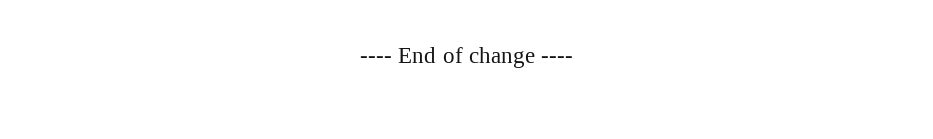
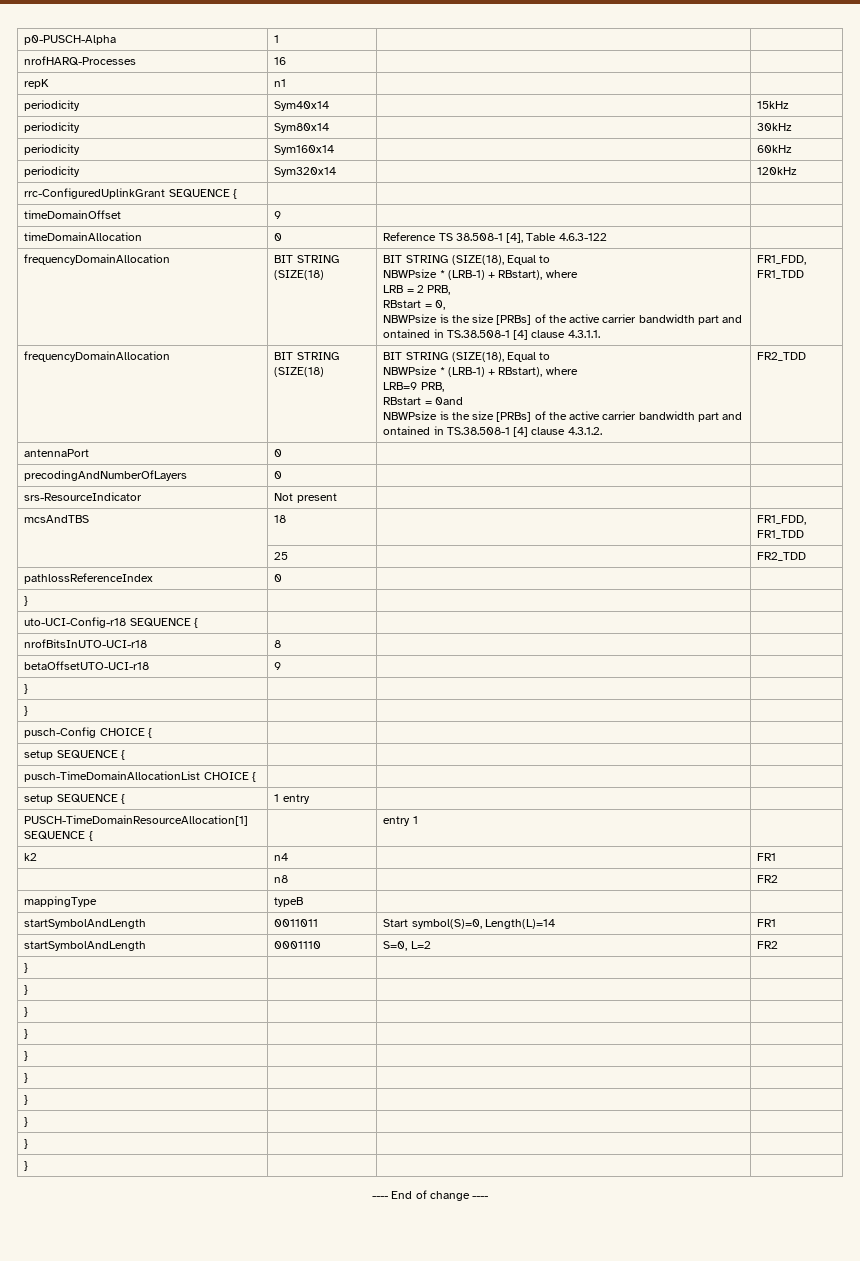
+ p0-PUSCH-Alpha | 1 | |
+ nrofHARQ-Processes | 16 | |
+ repK | n1 | |
+ periodicity | Sym40x14 | | 15kHz
+ periodicity | Sym80x14 | | 30kHz
+ periodicity | Sym160x14 | | 60kHz
+ periodicity | Sym320x14 | | 120kHz
+ rrc-ConfiguredUplinkGrant SEQUENCE { | | |
+ timeDomainOffset | 9 | |
+ timeDomainAllocation | 0 | Reference TS 38.508-1 [4], Table 4.6.3-122 |
+ frequencyDomainAllocation | BIT STRING (SIZE(18) | BIT STRING (SIZE(18), Equal to
+ NBWPsize * (LRB-1) + RBstart), where
+ LRB = 2 PRB,
+ RBstart = 0,
+ NBWPsize is the size [PRBs] of the active carrier bandwidth part and ontained in TS.38.508-1 [4] clause 4.3.1.1. | FR1_FDD, FR1_TDD
+ frequencyDomainAllocation | BIT STRING (SIZE(18) | BIT STRING (SIZE(18), Equal to
+ NBWPsize * (LRB-1) + RBstart), where
+ LRB=9 PRB,
+ RBstart = 0and
+ NBWPsize is the size [PRBs] of the active carrier bandwidth part and ontained in TS.38.508-1 [4] clause 4.3.1.2. | FR2_TDD
+ antennaPort | 0 | |
+ precodingAndNumberOfLayers | 0 | |
+ srs-ResourceIndicator | Not present | |
+ mcsAndTBS | 18 | | FR1_FDD, FR1_TDD
+ | 25 | | FR2_TDD
+ pathlossReferenceIndex | 0 | |
+ } | | |
+ uto-UCI-Config-r18 SEQUENCE { | | |
+ nrofBitsInUTO-UCI-r18 | 8 | |
+ betaOffsetUTO-UCI-r18 | 9 | |
+ } | | |
+ } | | |
+ pusch-Config CHOICE { | | |
+ setup SEQUENCE { | | |
+ pusch-TimeDomainAllocationList CHOICE { | | |
+ setup SEQUENCE { | 1 entry | |
+ PUSCH-TimeDomainResourceAllocation[1] SEQUENCE { | | entry 1 |
+ k2 | n4 | | FR1
+ | n8 | | FR2
+ mappingType | typeB | |
+ startSymbolAndLength | 0011011 | Start symbol(S)=0, Length(L)=14 | FR1
+ startSymbolAndLength | 0001110 | S=0, L=2 | FR2
+ } | | |
+ } | | |
+ } | | |
+ } | | |
+ } | | |
+ } | | |
+ } | | |
+ } | | |
+ } | | |
+ } | | |

